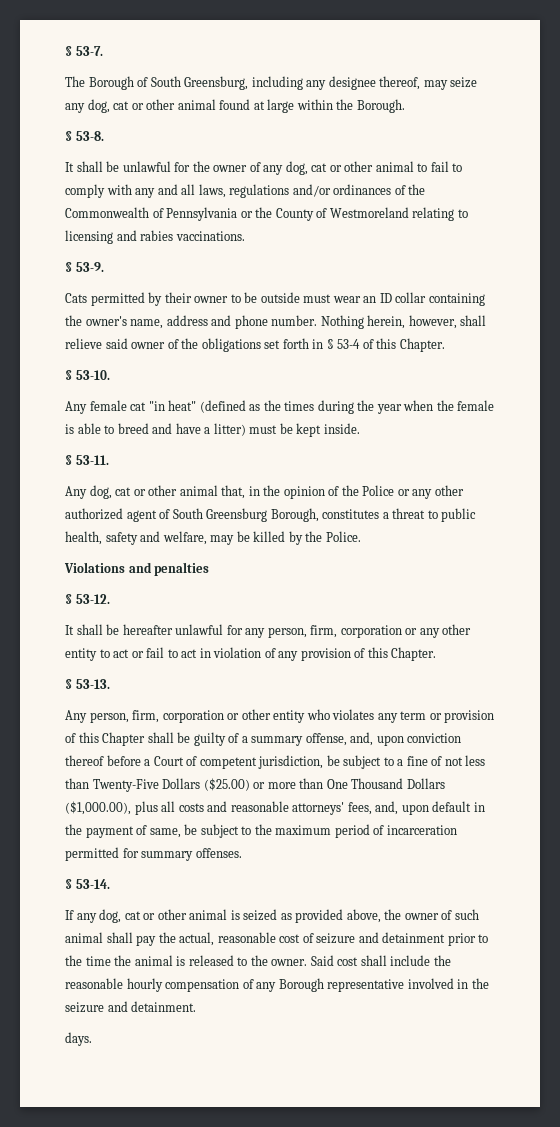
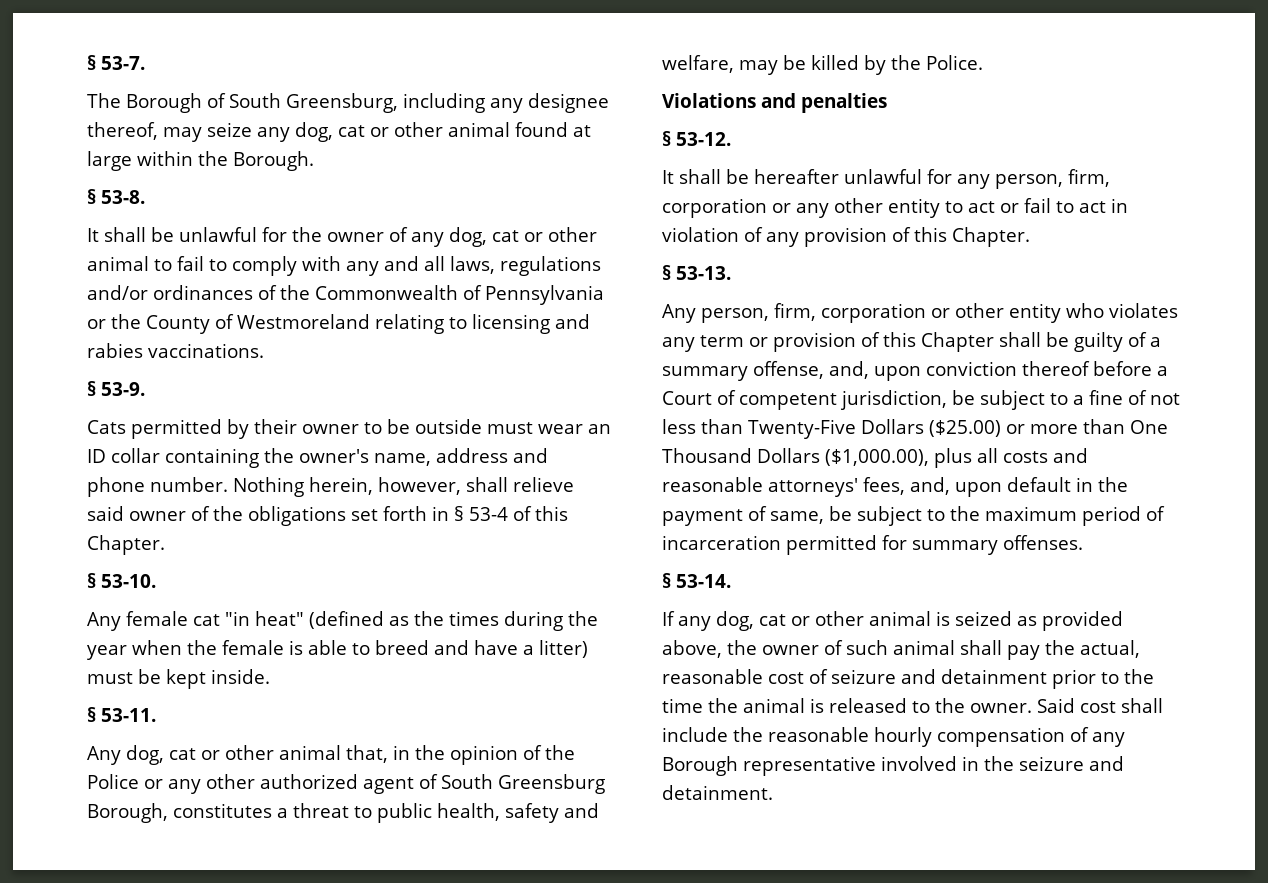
- days.

